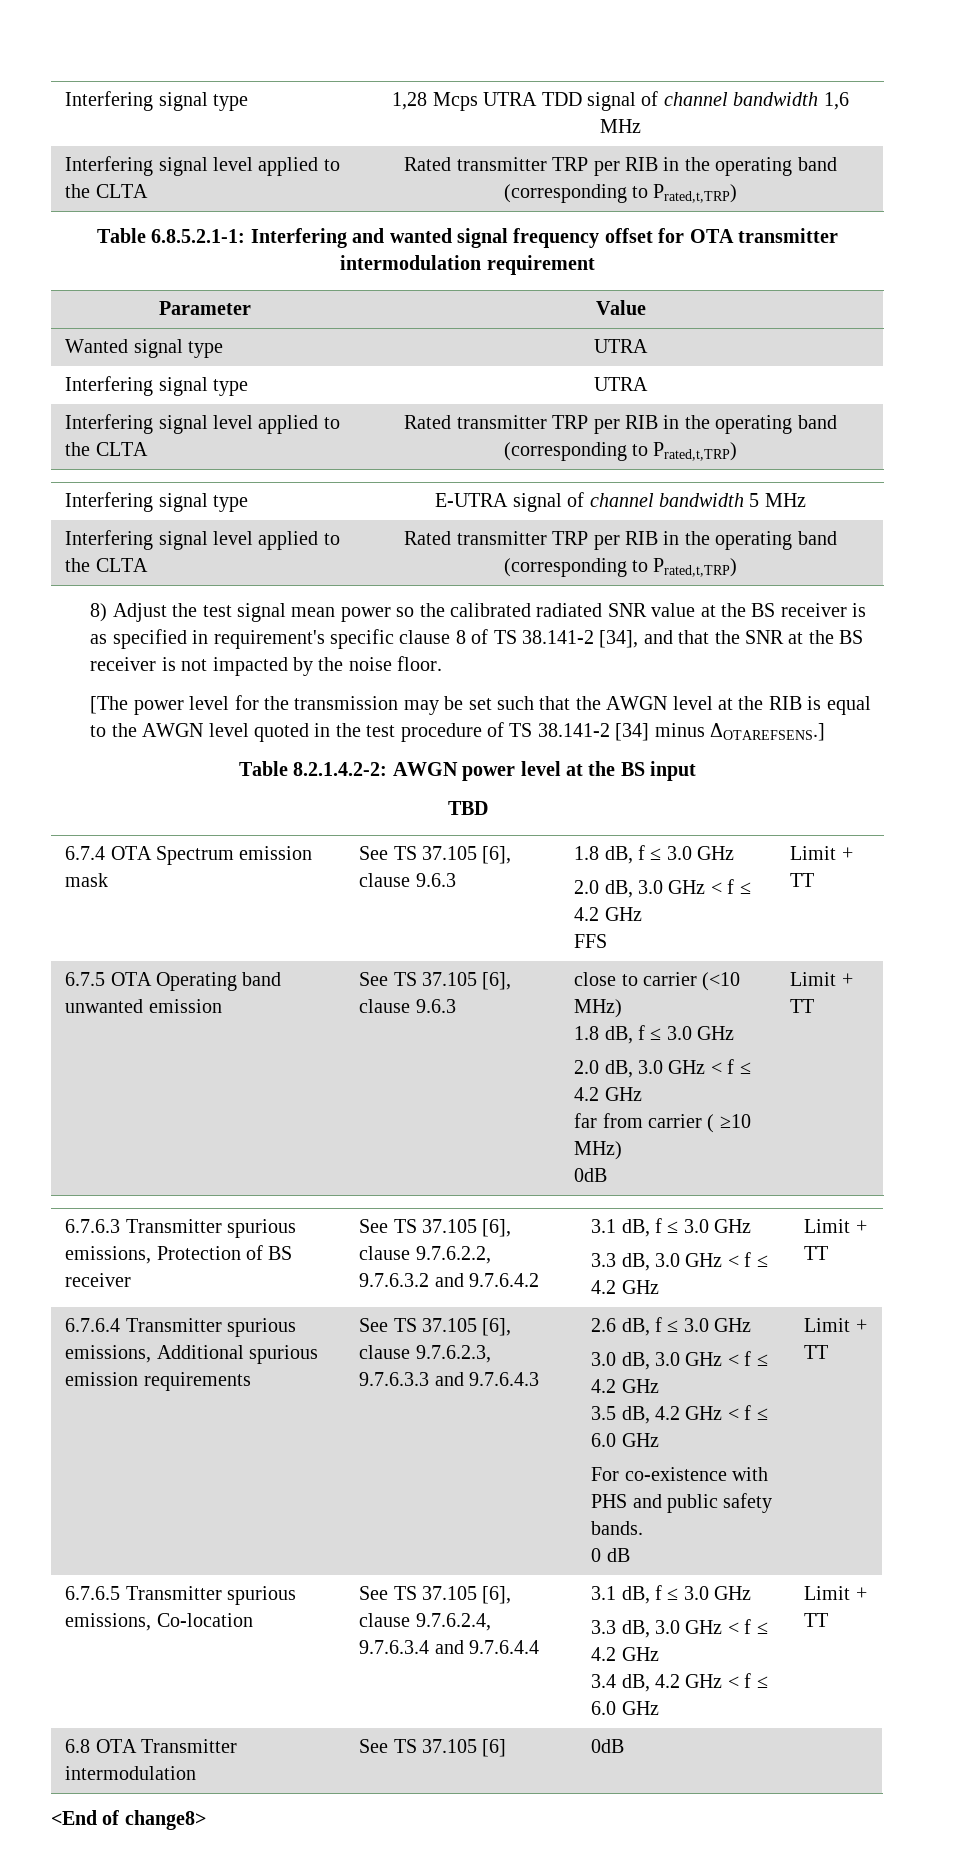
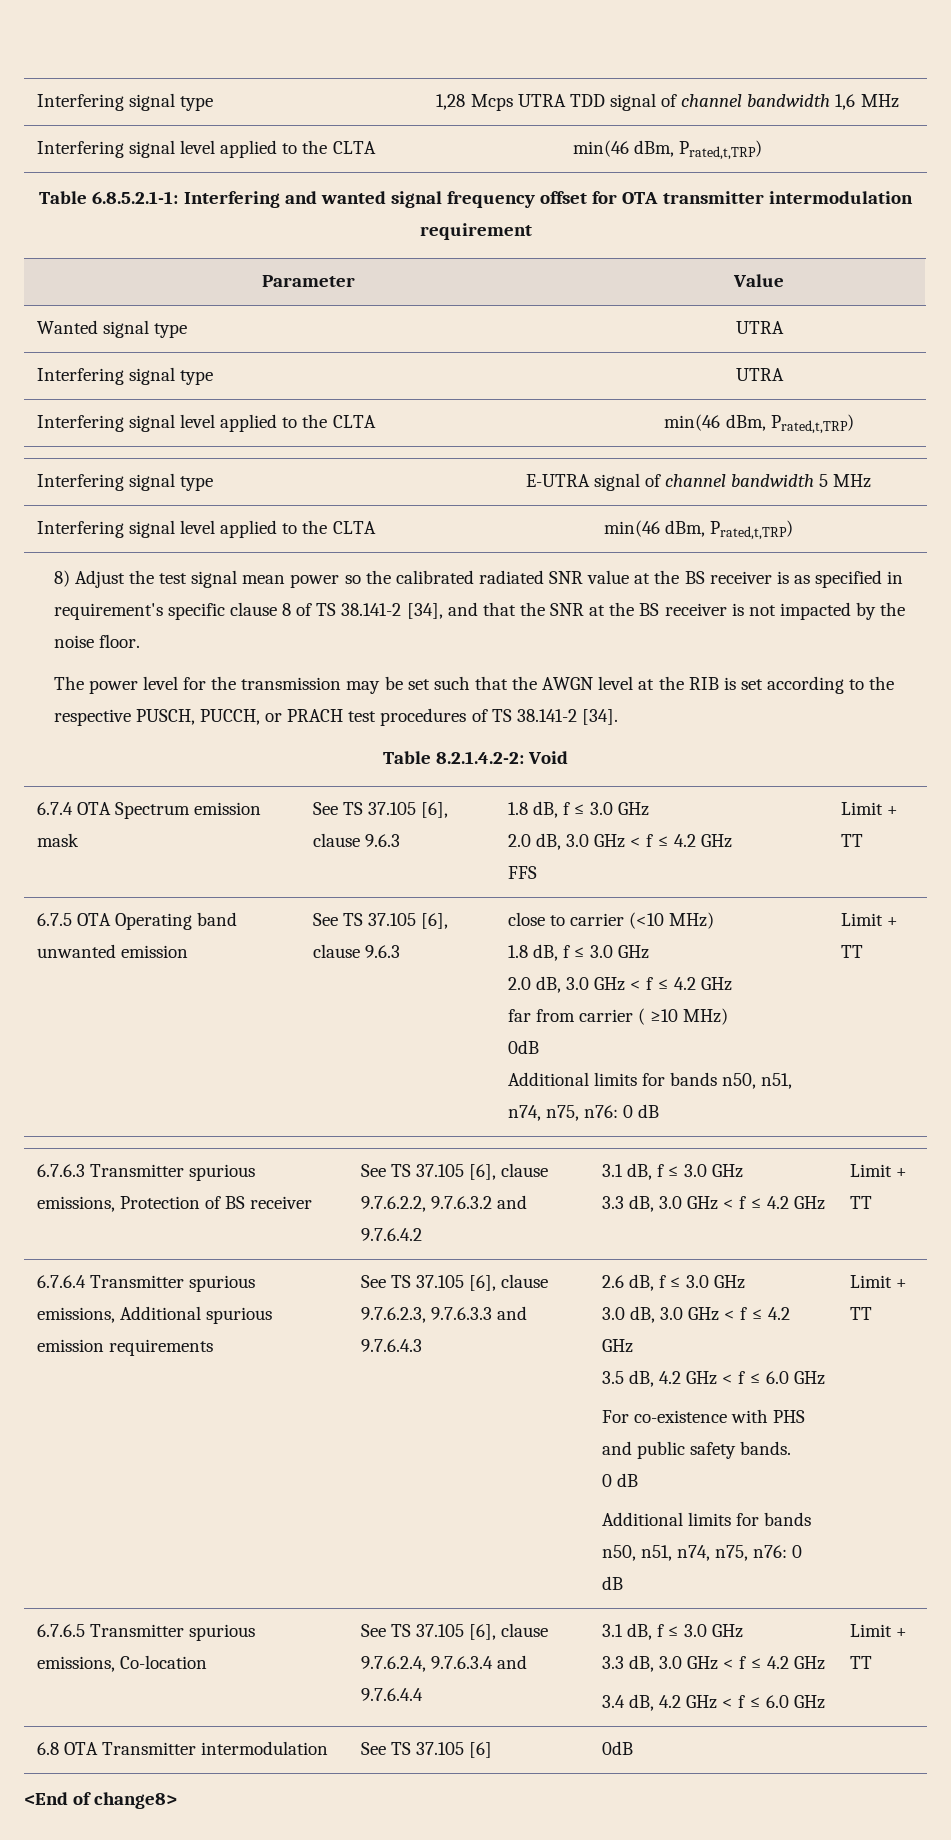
  Interfering signal type | 1,28 Mcps UTRA TDD signal of channel bandwidth 1,6 MHz
- Interfering signal level applied to the CLTA | Rated transmitter TRP per RIB in the operating band (corresponding to Prated,t,TRP)
+ Interfering signal level applied to the CLTA | min(46 dBm, Prated,t,TRP)
  Interfering signal type | UTRA
- Interfering signal level applied to the CLTA | Rated transmitter TRP per RIB in the operating band (corresponding to Prated,t,TRP)
+ Interfering signal level applied to the CLTA | min(46 dBm, Prated,t,TRP)
  Interfering signal type | E-UTRA signal of channel bandwidth 5 MHz
- Interfering signal level applied to the CLTA | Rated transmitter TRP per RIB in the operating band (corresponding to Prated,t,TRP)
+ Interfering signal level applied to the CLTA | min(46 dBm, Prated,t,TRP)
- [The power level for the transmission may be set such that the AWGN level at the RIB is equal to the AWGN level quoted in the test procedure of TS 38.141-2 [34] minus ΔOTAREFSENS.]
- Table 8.2.1.4.2-2: AWGN power level at the BS input
- TBD
+ The power level for the transmission may be set such that the AWGN level at the RIB is set according to the respective PUSCH, PUCCH, or PRACH test procedures of TS 38.141-2 [34].
+ Table 8.2.1.4.2-2: Void
  far from carrier ( ≥10 MHz)
  0dB
+ Additional limits for bands n50, n51, n74, n75, n76: 0 dB
  For co-existence with PHS and public safety bands.
  0 dB
+ Additional limits for bands n50, n51, n74, n75, n76: 0 dB

